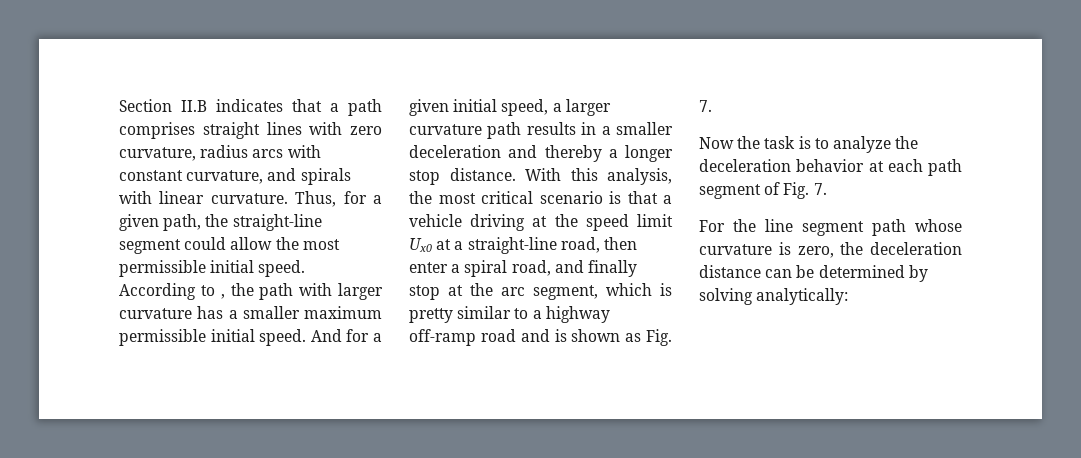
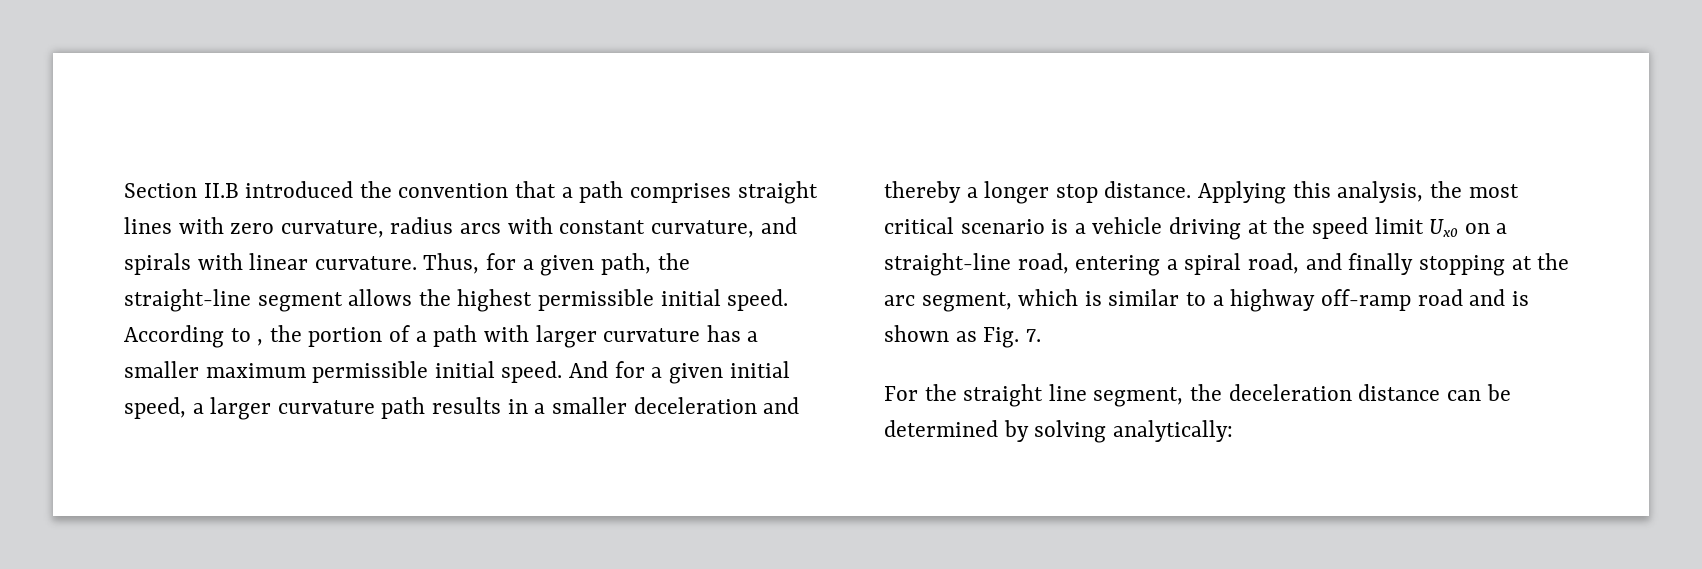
- Section II.B indicates that a path comprises straight lines with zero curvature, radius arcs with constant curvature, and spirals with linear curvature.
+ Section II.B introduced the convention that a path comprises straight lines with zero curvature, radius arcs with constant curvature, and spirals with linear curvature.
- Thus, for a given path, the straight-line segment could allow the most permissible initial speed.
+ Thus, for a given path, the straight-line segment allows the highest permissible initial speed.
- According to , the path with larger curvature has a smaller maximum permissible initial speed.
+ According to , the portion of a path with larger curvature has a smaller maximum permissible initial speed.
- With this analysis, the most critical scenario is that a vehicle driving at the speed limit Ux0 at a straight-line road, then enter a spiral road, and finally stop at the arc segment, which is pretty similar to a highway off-ramp road and is shown as Fig. 7.
+ Applying this analysis, the most critical scenario is a vehicle driving at the speed limit Ux0 on a straight-line road, entering a spiral road, and finally stopping at the arc segment, which is similar to a highway off-ramp road and is shown as Fig. 7.
- Now the task is to analyze the deceleration behavior at each path segment of Fig. 7.
- For the line segment path whose curvature is zero, the deceleration distance can be determined by solving analytically:
+ For the straight line segment, the deceleration distance can be determined by solving analytically:

